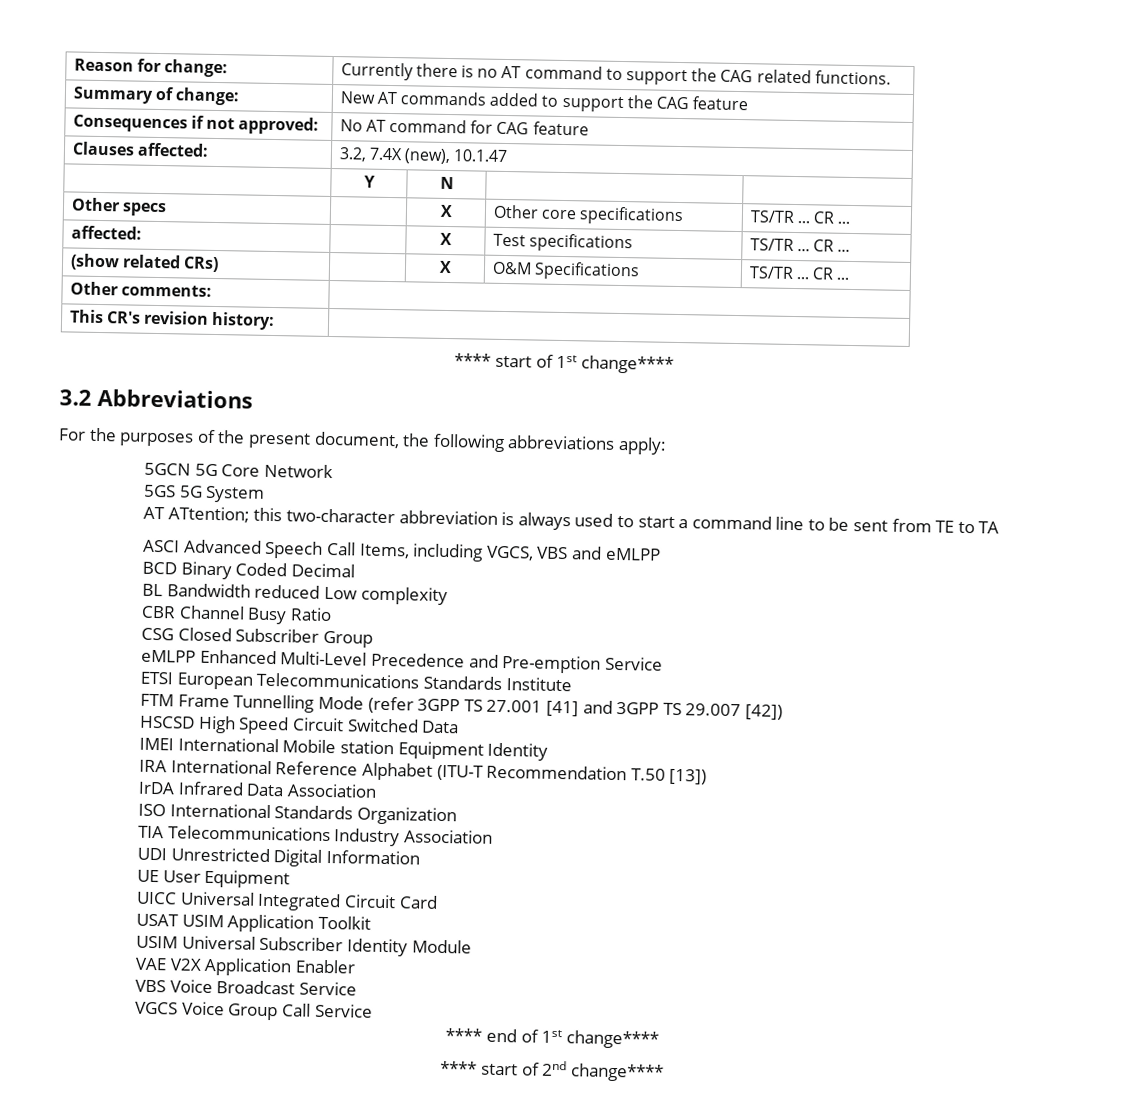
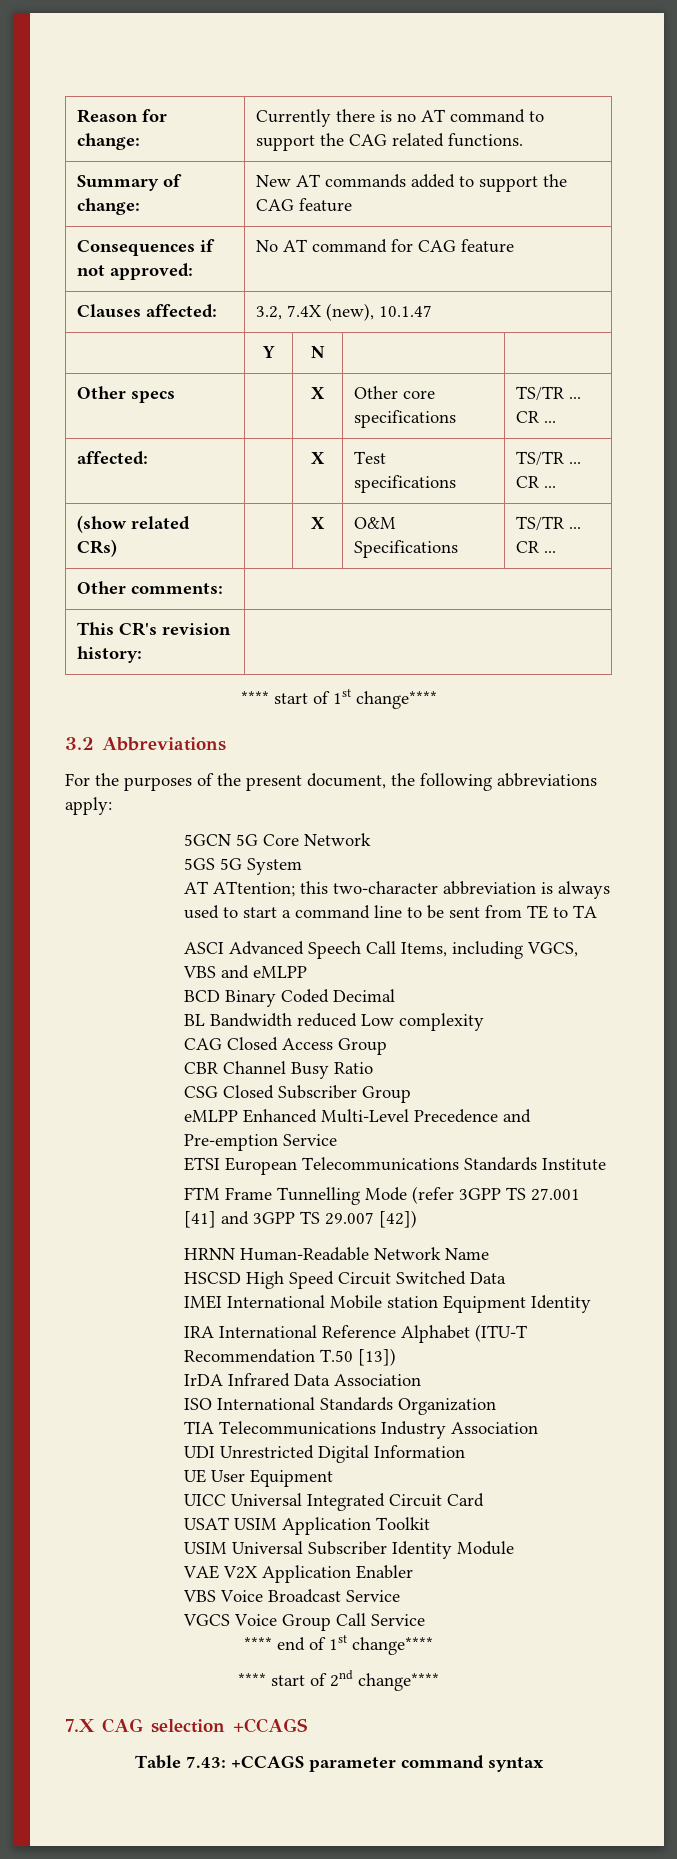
+ CAG Closed Access Group
+ HRNN Human-Readable Network Name
+ 7.X CAG selection +CCAGS
+ Table 7.43: +CCAGS parameter command syntax

